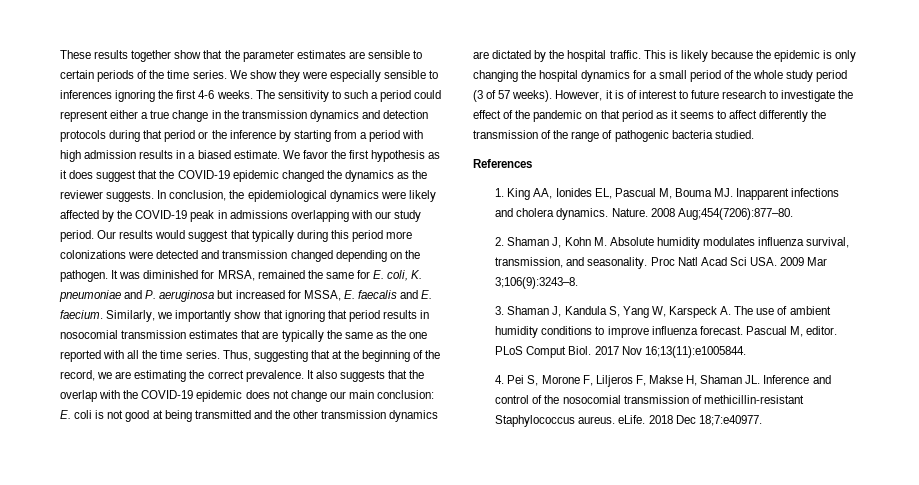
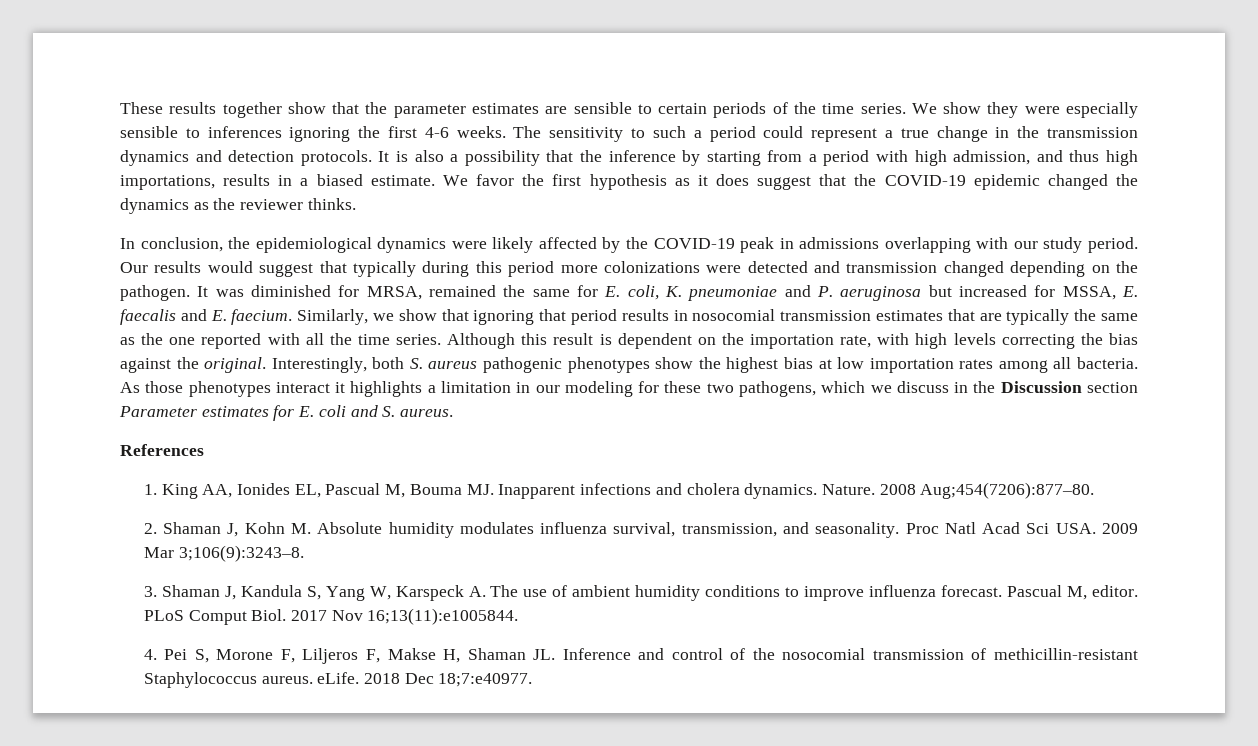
- The sensitivity to such a period could represent either a true change in the transmission dynamics and detection protocols during that period or the inference by starting from a period with high admission results in a biased estimate.
+ The sensitivity to such a period could represent a true change in the transmission dynamics and detection protocols. It is also a possibility that the inference by starting from a period with high admission, and thus high importations, results in a biased estimate.
- We favor the first hypothesis as it does suggest that the COVID-19 epidemic changed the dynamics as the reviewer suggests. In conclusion, the epidemiological dynamics were likely affected by the COVID-19 peak in admissions overlapping with our study period.
+ We favor the first hypothesis as it does suggest that the COVID-19 epidemic changed the dynamics as the reviewer thinks.
+ In conclusion, the epidemiological dynamics were likely affected by the COVID-19 peak in admissions overlapping with our study period.
- Similarly, we importantly show that ignoring that period results in nosocomial transmission estimates that are typically the same as the one reported with all the time series.
+ Similarly, we show that ignoring that period results in nosocomial transmission estimates that are typically the same as the one reported with all the time series.
- Thus, suggesting that at the beginning of the record, we are estimating the correct prevalence. It also suggests that the overlap with the COVID-19 epidemic does not change our main conclusion: E. coli is not good at being transmitted and the other transmission dynamics are dictated by the hospital traffic. This is likely because the epidemic is only changing the hospital dynamics for a small period of the whole study period (3 of 57 weeks). However, it is of interest to future research to investigate the effect of the pandemic on that period as it seems to affect differently the transmission of the range of pathogenic bacteria studied.
+ Although this result is dependent on the importation rate, with high levels correcting the bias against the original. Interestingly, both S. aureus pathogenic phenotypes show the highest bias at low importation rates among all bacteria. As those phenotypes interact it highlights a limitation in our modeling for these two pathogens, which we discuss in the Discussion section Parameter estimates for E. coli and S. aureus.

